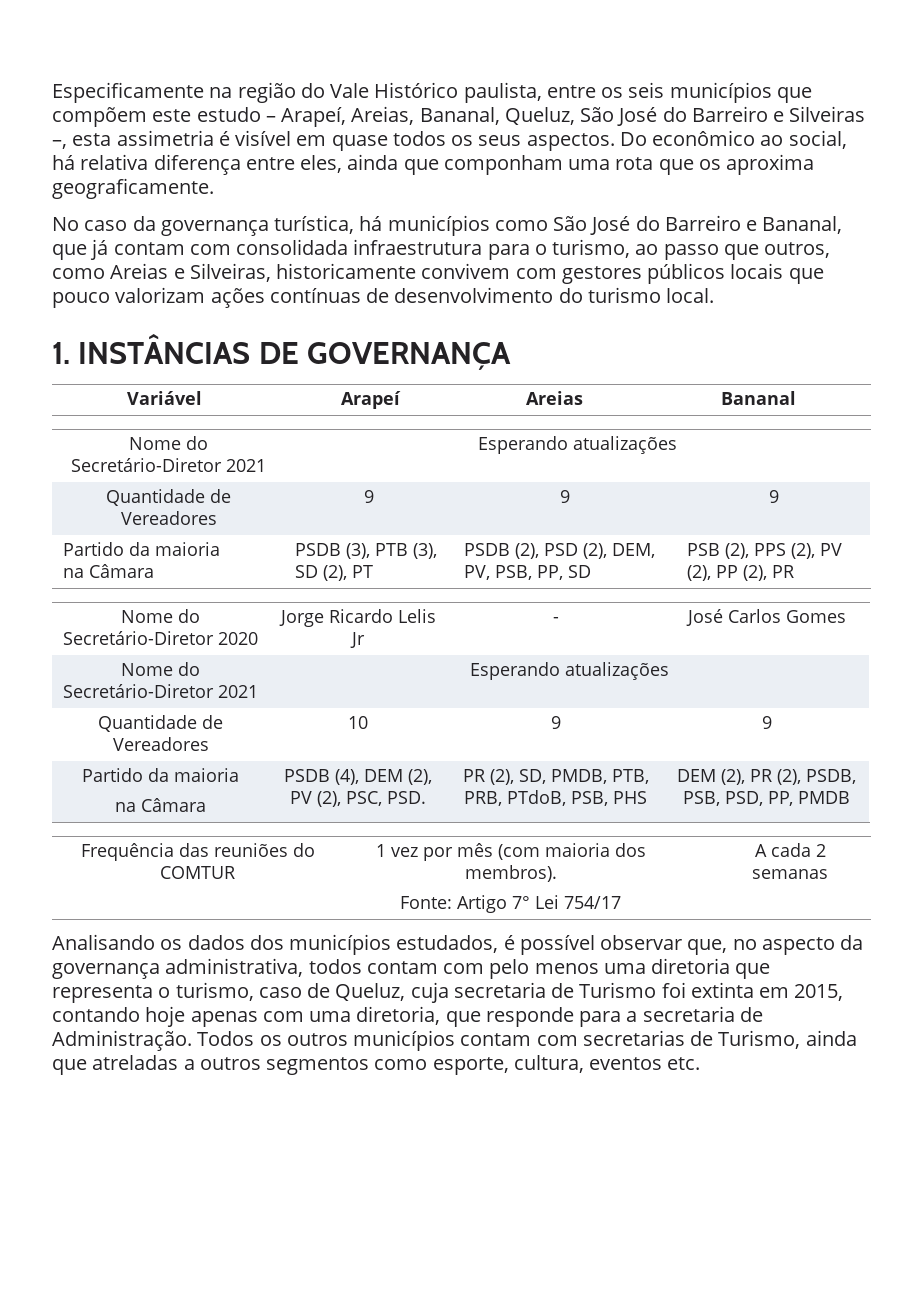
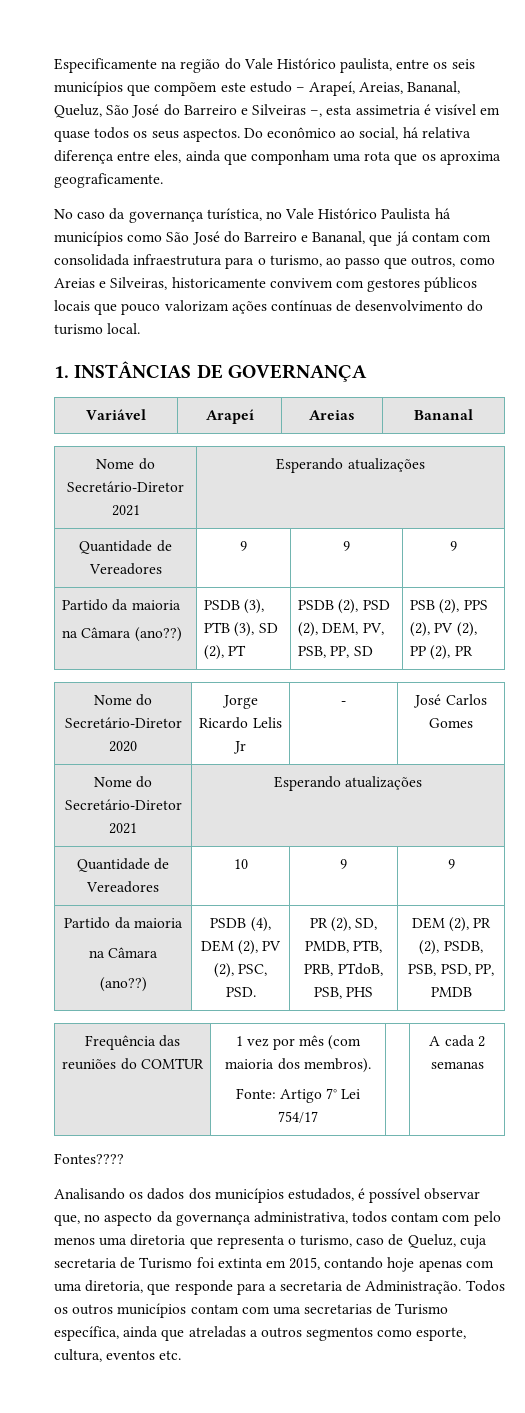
- No caso da governança turística, há municípios como São José do Barreiro e Bananal, que já contam com consolidada infraestrutura para o turismo, ao passo que outros, como Areias e Silveiras, historicamente convivem com gestores públicos locais que pouco valorizam ações contínuas de desenvolvimento do turismo local.
+ No caso da governança turística, no Vale Histórico Paulista há municípios como São José do Barreiro e Bananal, que já contam com consolidada infraestrutura para o turismo, ao passo que outros, como Areias e Silveiras, historicamente convivem com gestores públicos locais que pouco valorizam ações contínuas de desenvolvimento do turismo local.
  Quantidade de Vereadores | 9 | 9 | 9
  Partido da maioria
- na Câmara | PSDB (3), PTB (3), SD (2), PT | PSDB (2), PSD (2), DEM, PV, PSB, PP, SD | PSB (2), PPS (2), PV (2), PP (2), PR
+ na Câmara (ano??) | PSDB (3), PTB (3), SD (2), PT | PSDB (2), PSD (2), DEM, PV, PSB, PP, SD | PSB (2), PPS (2), PV (2), PP (2), PR
  Quantidade de Vereadores | 10 | 9 | 9
  Partido da maioria
- na Câmara | PSDB (4), DEM (2), PV (2), PSC, PSD. | PR (2), SD, PMDB, PTB, PRB, PTdoB, PSB, PHS | DEM (2), PR (2), PSDB, PSB, PSD, PP, PMDB
+ na Câmara
+ (ano??) | PSDB (4), DEM (2), PV (2), PSC, PSD. | PR (2), SD, PMDB, PTB, PRB, PTdoB, PSB, PHS | DEM (2), PR (2), PSDB, PSB, PSD, PP, PMDB
+ Fontes????
- Todos os outros municípios contam com secretarias de Turismo, ainda que atreladas a outros segmentos como esporte, cultura, eventos etc.
+ Todos os outros municípios contam com uma secretarias de Turismo específica, ainda que atreladas a outros segmentos como esporte, cultura, eventos etc.

